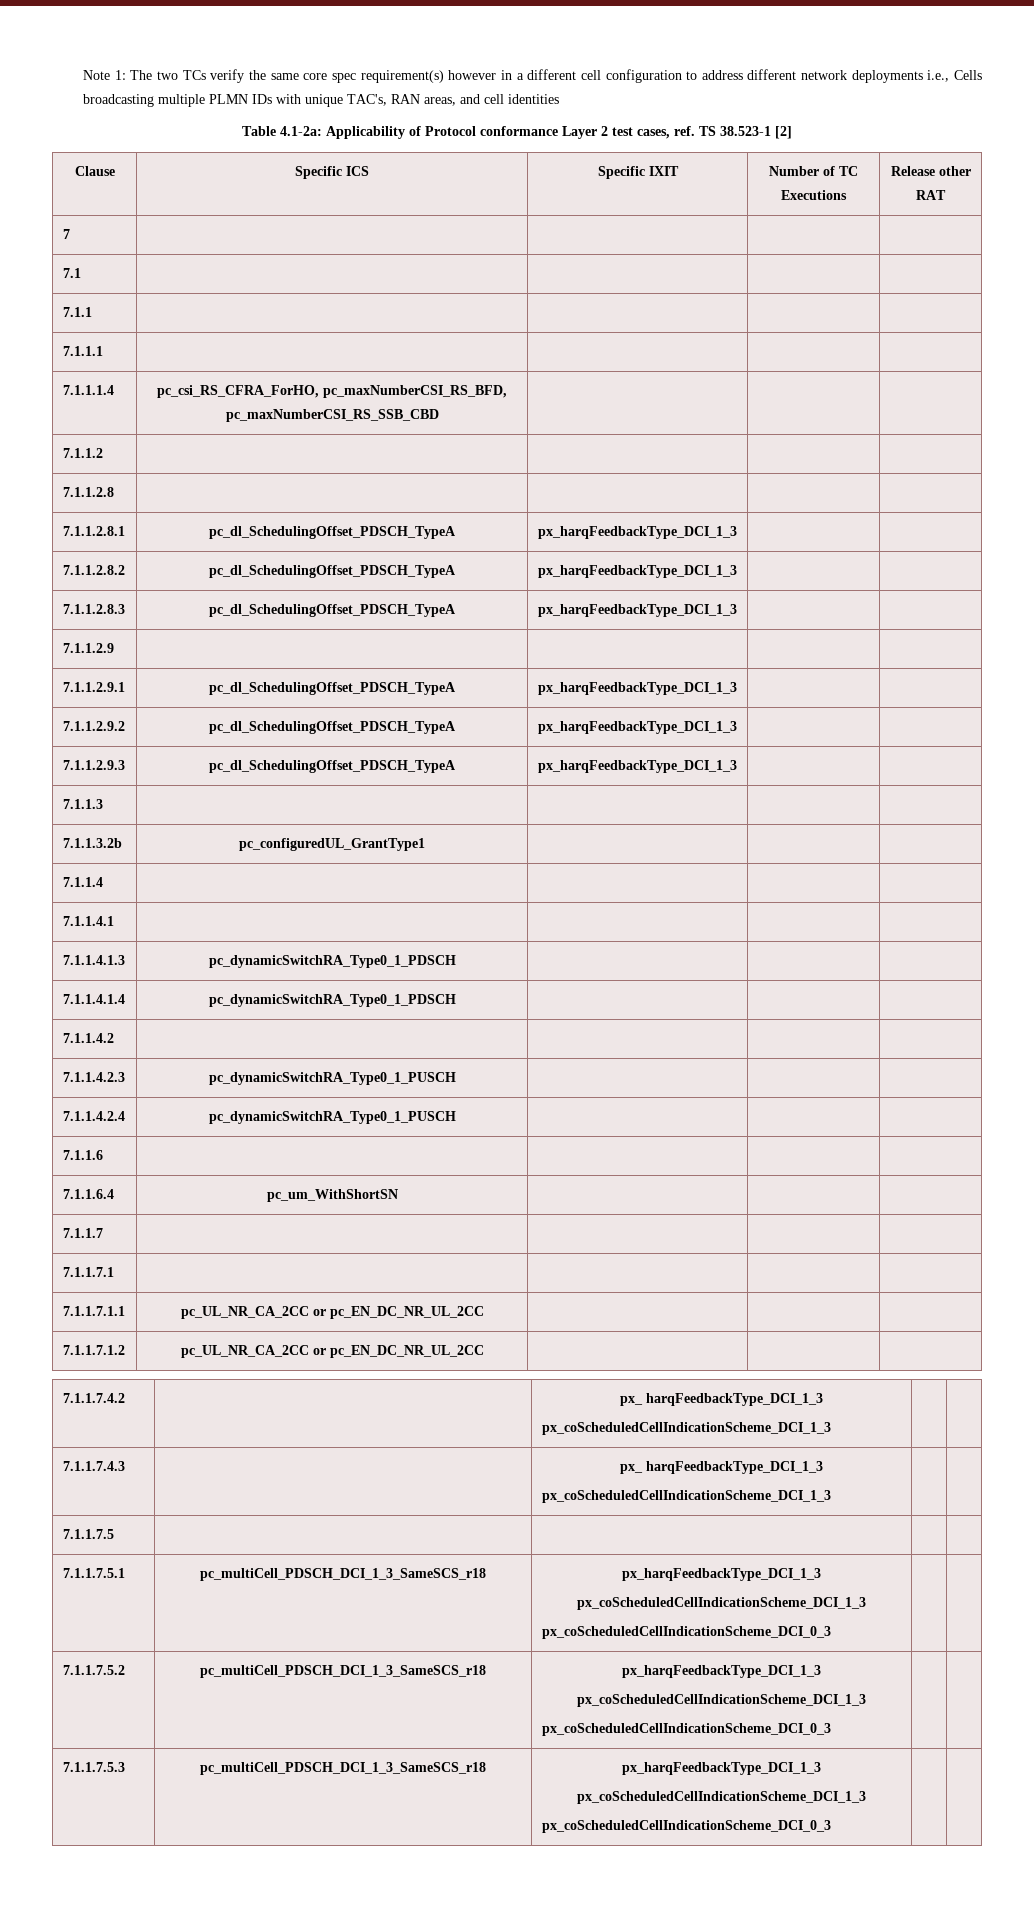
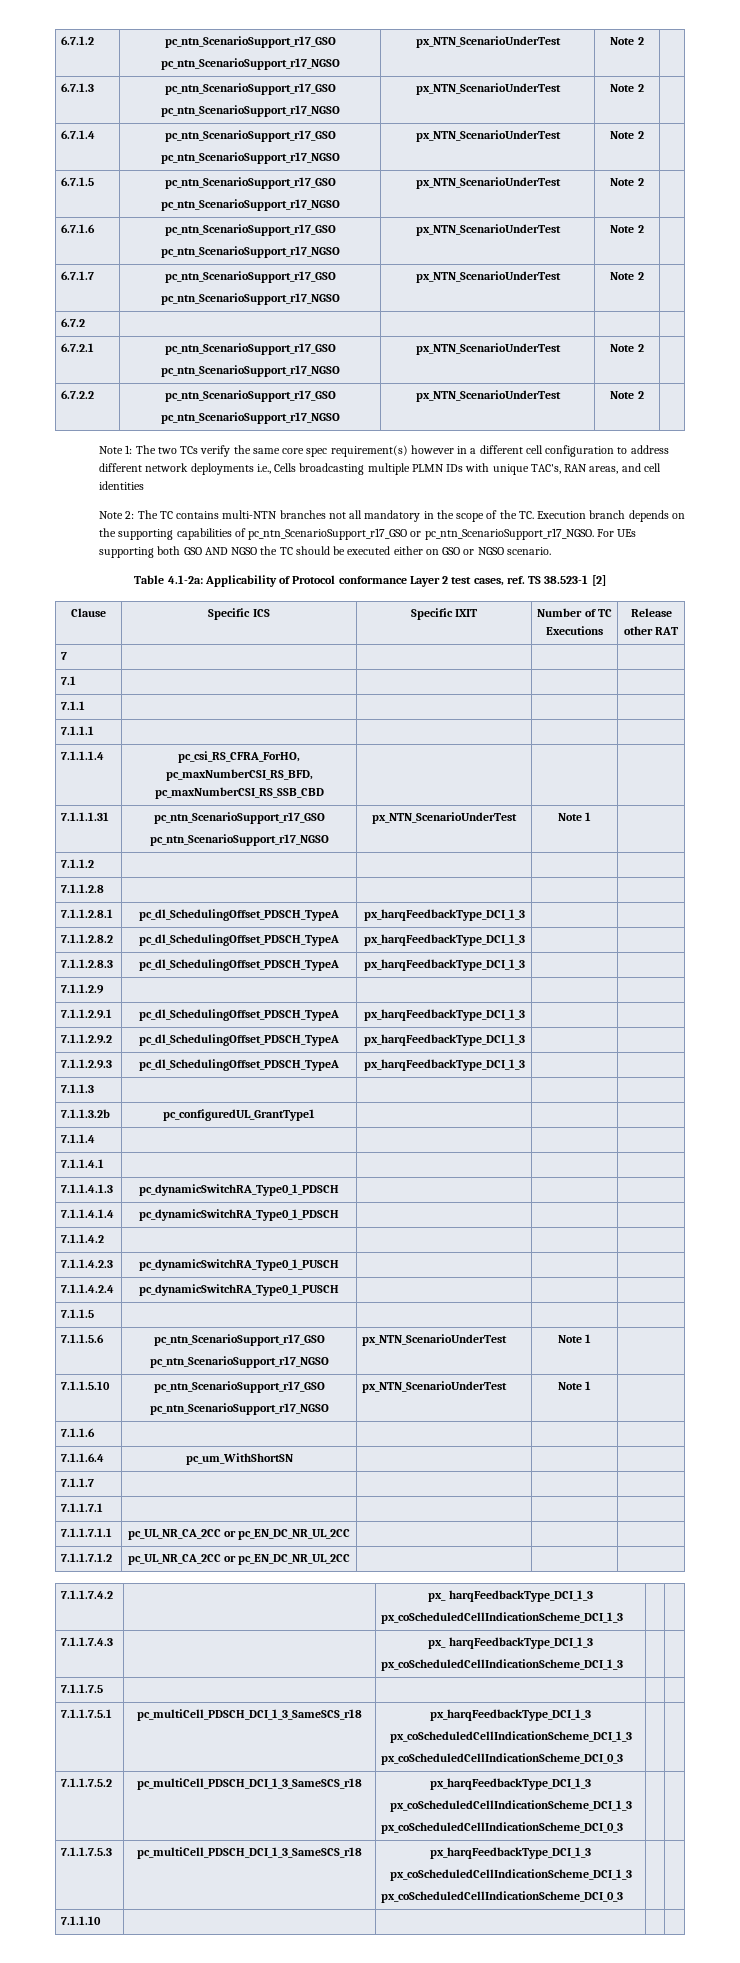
+ 6.7.1.2 | pc_ntn_ScenarioSupport_r17_GSO
+ pc_ntn_ScenarioSupport_r17_NGSO | px_NTN_ScenarioUnderTest | Note 2 |
+ 6.7.1.3 | pc_ntn_ScenarioSupport_r17_GSO
+ pc_ntn_ScenarioSupport_r17_NGSO | px_NTN_ScenarioUnderTest | Note 2 |
+ 6.7.1.4 | pc_ntn_ScenarioSupport_r17_GSO
+ pc_ntn_ScenarioSupport_r17_NGSO | px_NTN_ScenarioUnderTest | Note 2 |
+ 6.7.1.5 | pc_ntn_ScenarioSupport_r17_GSO
+ pc_ntn_ScenarioSupport_r17_NGSO | px_NTN_ScenarioUnderTest | Note 2 |
+ 6.7.1.6 | pc_ntn_ScenarioSupport_r17_GSO
+ pc_ntn_ScenarioSupport_r17_NGSO | px_NTN_ScenarioUnderTest | Note 2 |
+ 6.7.1.7 | pc_ntn_ScenarioSupport_r17_GSO
+ pc_ntn_ScenarioSupport_r17_NGSO | px_NTN_ScenarioUnderTest | Note 2 |
+ 6.7.2 | | | |
+ 6.7.2.1 | pc_ntn_ScenarioSupport_r17_GSO
+ pc_ntn_ScenarioSupport_r17_NGSO | px_NTN_ScenarioUnderTest | Note 2 |
+ 6.7.2.2 | pc_ntn_ScenarioSupport_r17_GSO
+ pc_ntn_ScenarioSupport_r17_NGSO | px_NTN_ScenarioUnderTest | Note 2 |
+ Note 2: The TC contains multi-NTN branches not all mandatory in the scope of the TC. Execution branch depends on the supporting capabilities of pc_ntn_ScenarioSupport_r17_GSO or pc_ntn_ScenarioSupport_r17_NGSO. For UEs supporting both GSO AND NGSO the TC should be executed either on GSO or NGSO scenario.
+ 7.1.1.1.31 | pc_ntn_ScenarioSupport_r17_GSO
+ pc_ntn_ScenarioSupport_r17_NGSO | px_NTN_ScenarioUnderTest | Note 1 |
+ 7.1.1.5 | | | |
+ 7.1.1.5.6 | pc_ntn_ScenarioSupport_r17_GSO
+ pc_ntn_ScenarioSupport_r17_NGSO | px_NTN_ScenarioUnderTest | Note 1 |
+ 7.1.1.5.10 | pc_ntn_ScenarioSupport_r17_GSO
+ pc_ntn_ScenarioSupport_r17_NGSO | px_NTN_ScenarioUnderTest | Note 1 |
+ 7.1.1.10 | | | |

